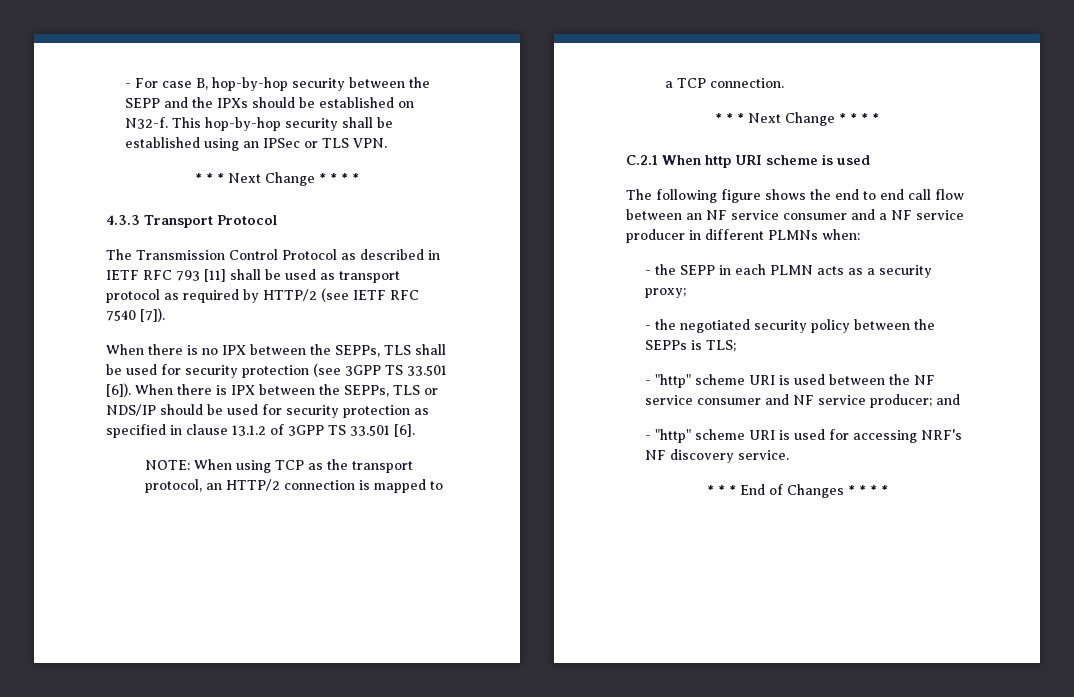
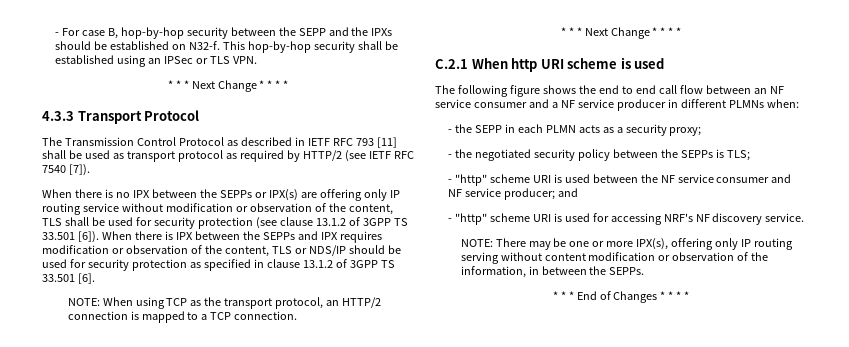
- When there is no IPX between the SEPPs, TLS shall be used for security protection (see 3GPP TS 33.501 [6]).
+ When there is no IPX between the SEPPs or IPX(s) are offering only IP routing service without modification or observation of the content, TLS shall be used for security protection (see clause 13.1.2 of 3GPP TS 33.501 [6]).
- When there is IPX between the SEPPs, TLS or NDS/IP should be used for security protection as specified in clause 13.1.2 of 3GPP TS 33.501 [6].
+ When there is IPX between the SEPPs and IPX requires modification or observation of the content, TLS or NDS/IP should be used for security protection as specified in clause 13.1.2 of 3GPP TS 33.501 [6].
+ NOTE: There may be one or more IPX(s), offering only IP routing serving without content modification or observation of the information, in between the SEPPs.

